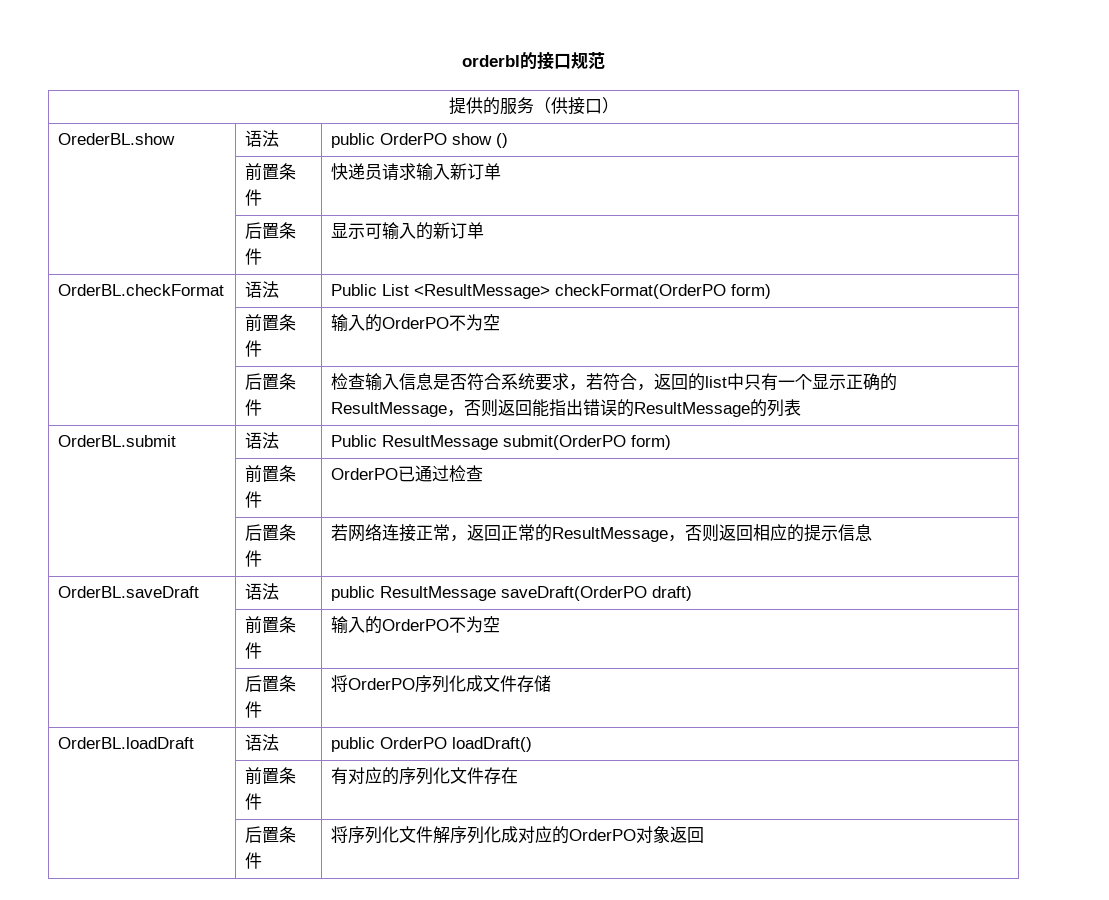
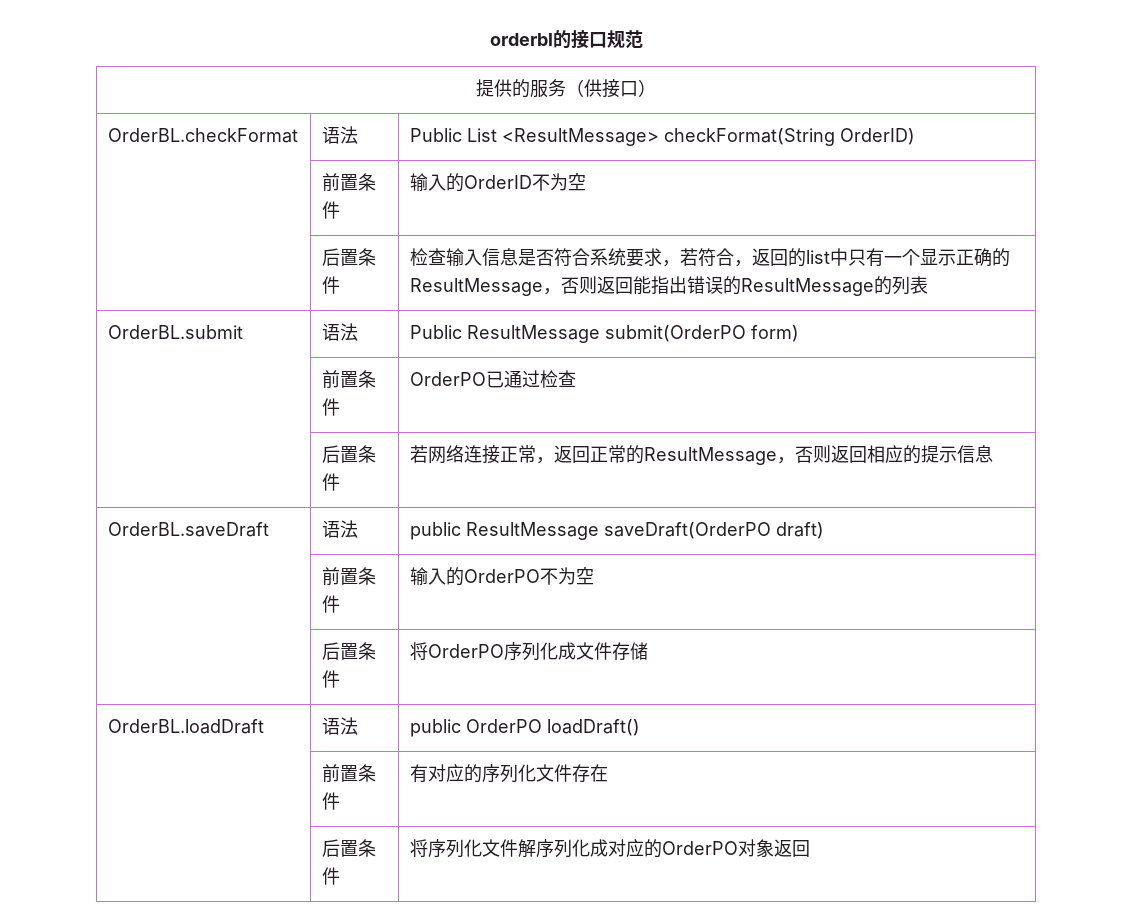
- OrederBL.show | 语法 | public OrderPO show ()
- | 前置条件 | 快递员请求输入新订单
- | 后置条件 | 显示可输入的新订单
- OrderBL.checkFormat | 语法 | Public List <ResultMessage> checkFormat(OrderPO form)
- | 前置条件 | 输入的OrderPO不为空
+ OrderBL.checkFormat | 语法 | Public List <ResultMessage> checkFormat(String OrderID)
+ | 前置条件 | 输入的OrderID不为空

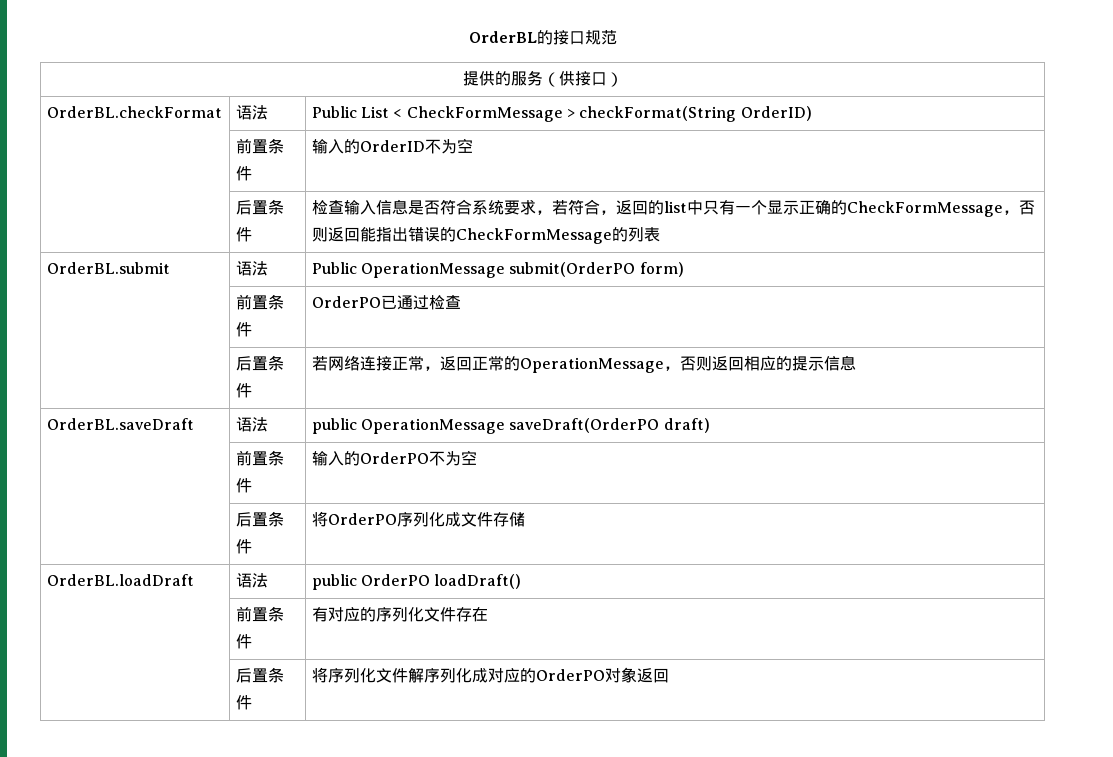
- orderbl的接口规范
+ OrderBL的接口规范
- OrderBL.checkFormat | 语法 | Public List <ResultMessage> checkFormat(String OrderID)
+ OrderBL.checkFormat | 语法 | Public List < CheckFormMessage > checkFormat(String OrderID)
- | 后置条件 | 检查输入信息是否符合系统要求，若符合，返回的list中只有一个显示正确的ResultMessage，否则返回能指出错误的ResultMessage的列表
+ | 后置条件 | 检查输入信息是否符合系统要求，若符合，返回的list中只有一个显示正确的CheckFormMessage，否则返回能指出错误的CheckFormMessage的列表
- OrderBL.submit | 语法 | Public ResultMessage submit(OrderPO form)
+ OrderBL.submit | 语法 | Public OperationMessage submit(OrderPO form)
- | 后置条件 | 若网络连接正常，返回正常的ResultMessage，否则返回相应的提示信息
+ | 后置条件 | 若网络连接正常，返回正常的OperationMessage，否则返回相应的提示信息
- OrderBL.saveDraft | 语法 | public ResultMessage saveDraft(OrderPO draft)
+ OrderBL.saveDraft | 语法 | public OperationMessage saveDraft(OrderPO draft)

